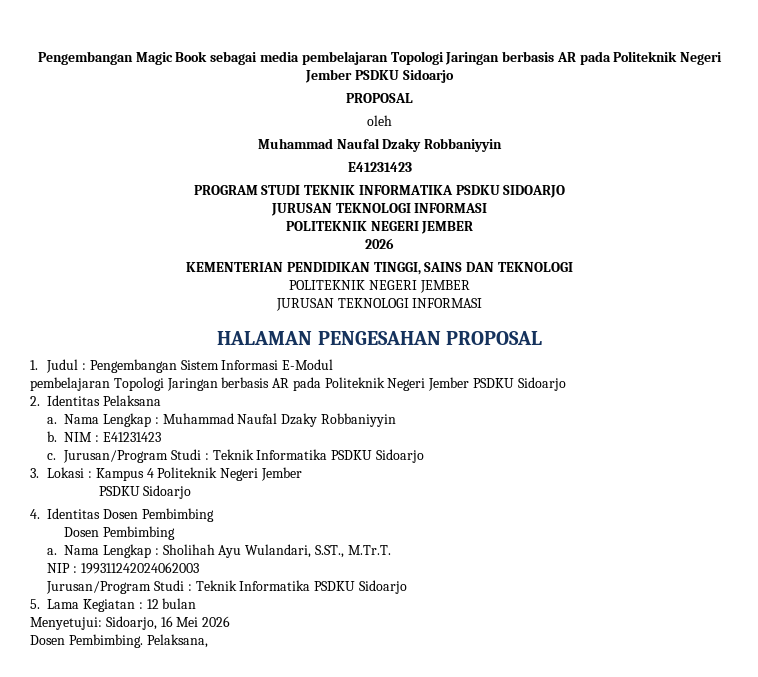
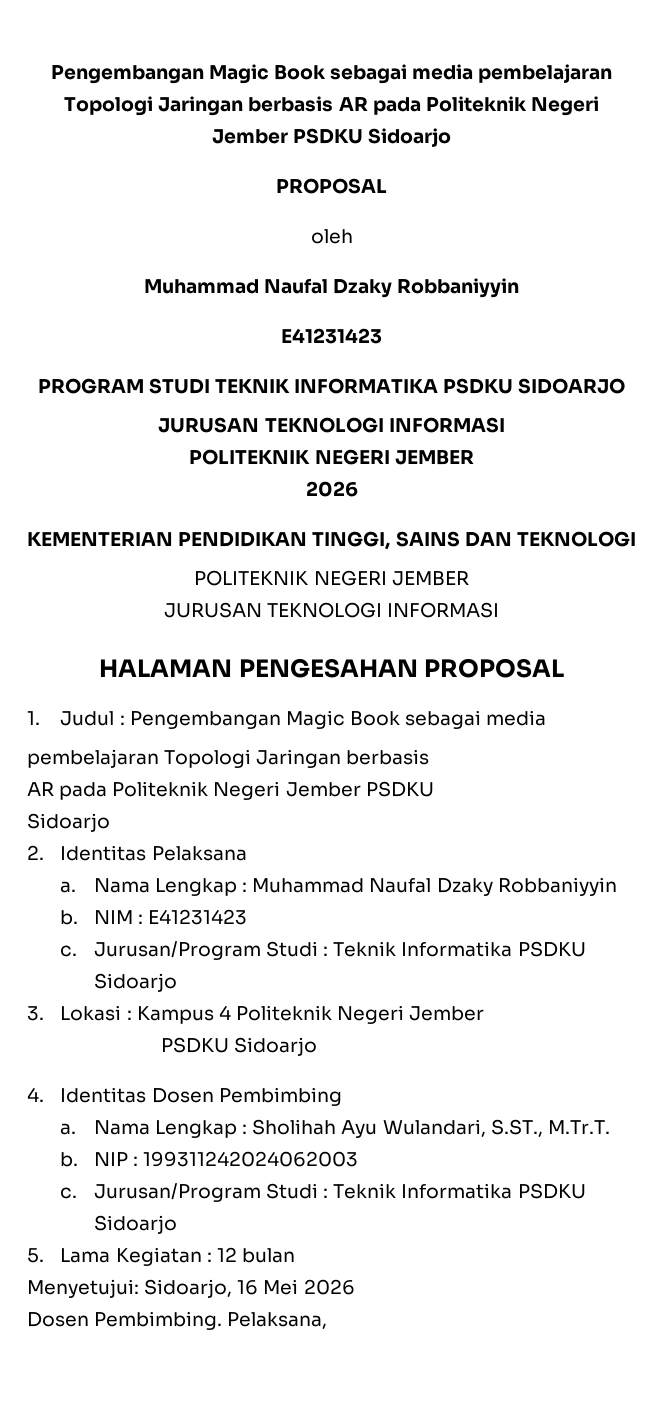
- 1. Judul : Pengembangan Sistem Informasi E-Modul
- pembelajaran Topologi Jaringan berbasis AR pada Politeknik Negeri Jember PSDKU Sidoarjo
+ 1. Judul : Pengembangan Magic Book sebagai media
+ pembelajaran Topologi Jaringan berbasis
+ AR pada Politeknik Negeri Jember PSDKU
+ Sidoarjo
  4. Identitas Dosen Pembimbing
- Dosen Pembimbing
  Nama Lengkap : Sholihah Ayu Wulandari, S.ST., M.Tr.T.
- NIP : 199311242024062003
- Jurusan/Program Studi : Teknik Informatika PSDKU Sidoarjo
+ b. NIP : 199311242024062003
+ c. Jurusan/Program Studi : Teknik Informatika PSDKU Sidoarjo

